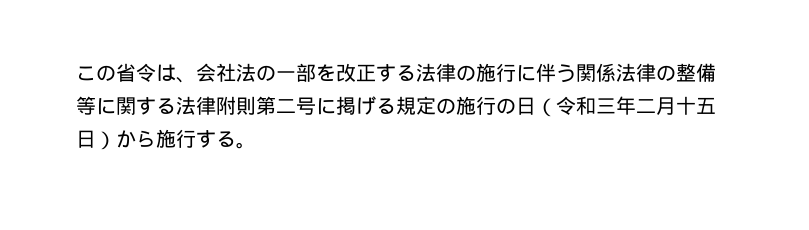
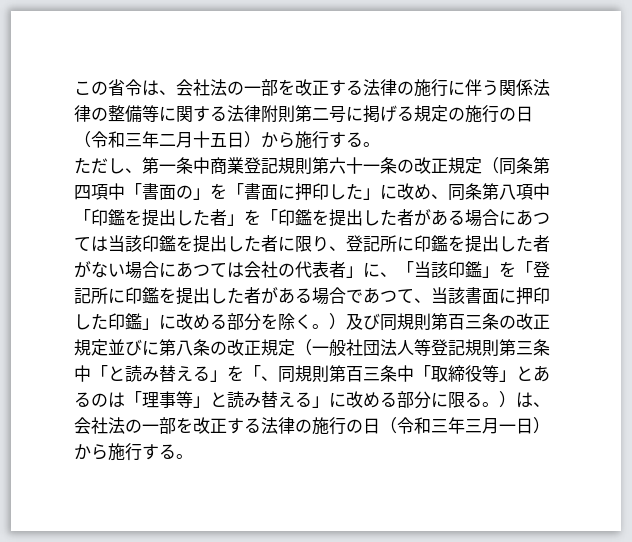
+ ただし、第一条中商業登記規則第六十一条の改正規定（同条第四項中「書面の」を「書面に押印した」に改め、同条第八項中「印鑑を提出した者」を「印鑑を提出した者がある場合にあつては当該印鑑を提出した者に限り、登記所に印鑑を提出した者がない場合にあつては会社の代表者」に、「当該印鑑」を「登記所に印鑑を提出した者がある場合であつて、当該書面に押印した印鑑」に改める部分を除く。）及び同規則第百三条の改正規定並びに第八条の改正規定（一般社団法人等登記規則第三条中「と読み替える」を「、同規則第百三条中「取締役等」とあるのは「理事等」と読み替える」に改める部分に限る。）は、会社法の一部を改正する法律の施行の日（令和三年三月一日）から施行する。

